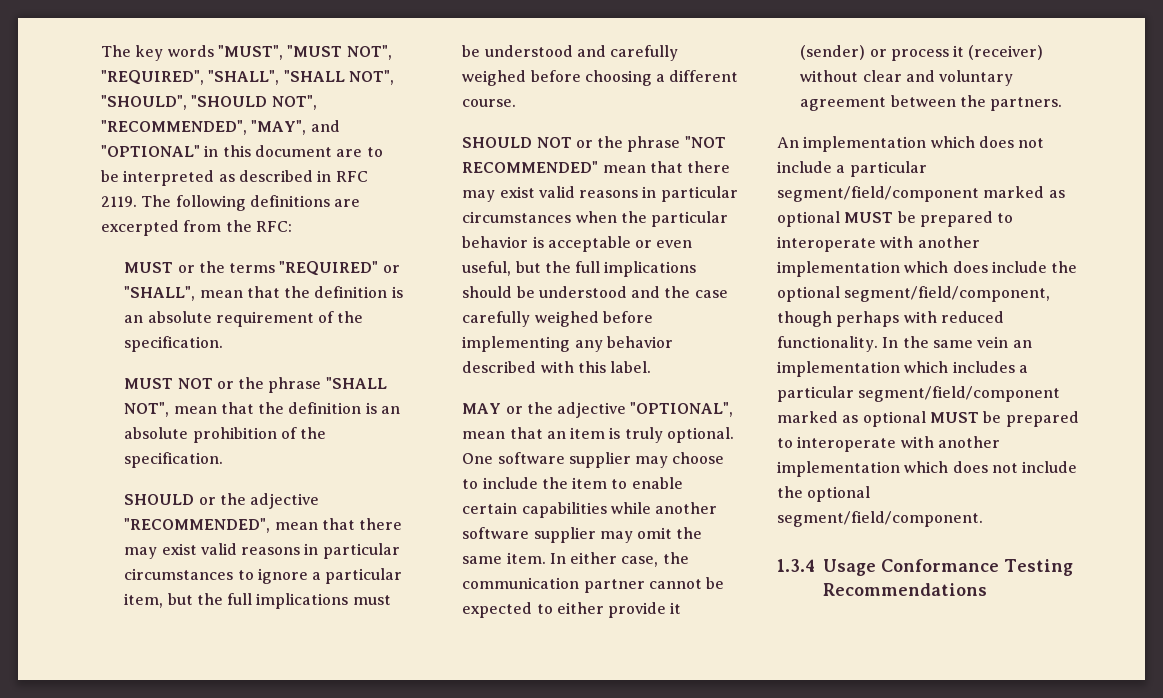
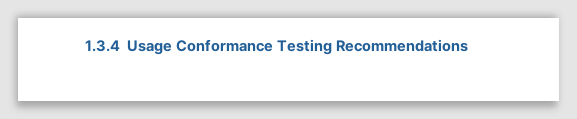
- The key words "MUST", "MUST NOT", "REQUIRED", "SHALL", "SHALL NOT", "SHOULD", "SHOULD NOT", "RECOMMENDED", "MAY", and "OPTIONAL" in this document are to be interpreted as described in RFC 2119. The following definitions are excerpted from the RFC:
- MUST or the terms "REQUIRED" or "SHALL", mean that the definition is an absolute requirement of the specification.
- MUST NOT or the phrase "SHALL NOT", mean that the definition is an absolute prohibition of the specification.
- SHOULD or the adjective "RECOMMENDED", mean that there may exist valid reasons in particular circumstances to ignore a particular item, but the full implications must be understood and carefully weighed before choosing a different course.
- SHOULD NOT or the phrase "NOT RECOMMENDED" mean that there may exist valid reasons in particular circumstances when the particular behavior is acceptable or even useful, but the full implications should be understood and the case carefully weighed before implementing any behavior described with this label.
- MAY or the adjective "OPTIONAL", mean that an item is truly optional. One software supplier may choose to include the item to enable certain capabilities while another software supplier may omit the same item. In either case, the communication partner cannot be expected to either provide it (sender) or process it (receiver) without clear and voluntary agreement between the partners.
- An implementation which does not include a particular segment/field/component marked as optional MUST be prepared to interoperate with another implementation which does include the optional segment/field/component, though perhaps with reduced functionality. In the same vein an implementation which includes a particular segment/field/component marked as optional MUST be prepared to interoperate with another implementation which does not include the optional segment/field/component.

